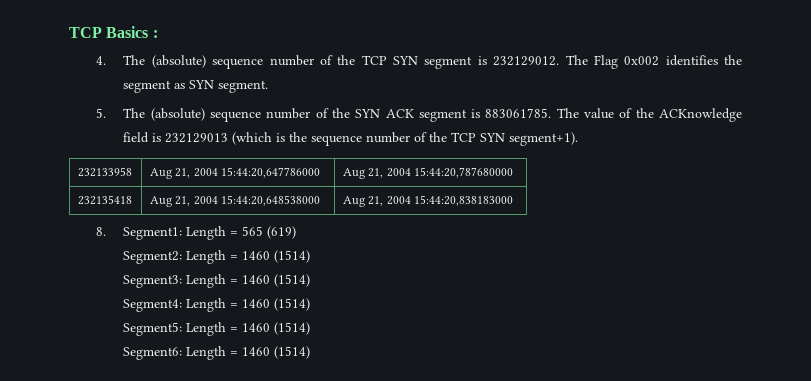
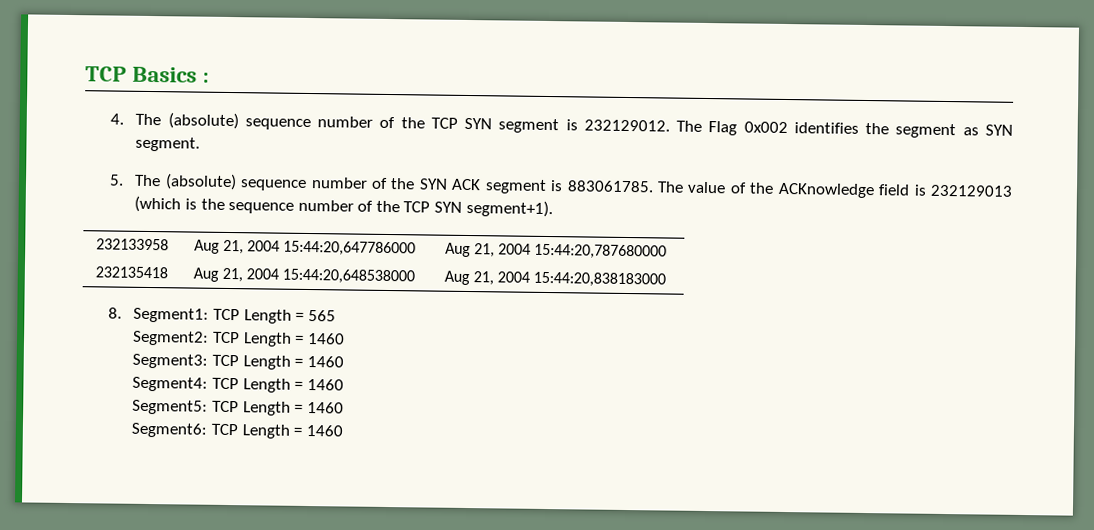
- 8. Segment1: Length = 565 (619)
+ 8. Segment1: TCP Length = 565
- Segment2: Length = 1460 (1514)
+ Segment2: TCP Length = 1460
- Segment3: Length = 1460 (1514)
+ Segment3: TCP Length = 1460
- Segment4: Length = 1460 (1514)
+ Segment4: TCP Length = 1460
- Segment5: Length = 1460 (1514)
+ Segment5: TCP Length = 1460
- Segment6: Length = 1460 (1514)
+ Segment6: TCP Length = 1460

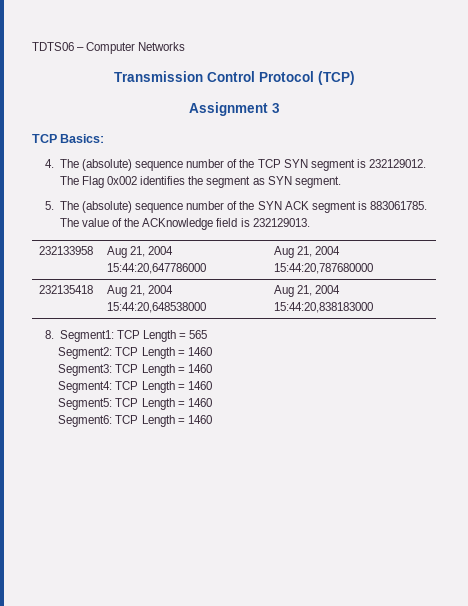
- TCP Basics :
+ TDTS06 – Computer Networks
+ Transmission Control Protocol (TCP)
+ Assignment 3
+ TCP Basics:
- The value of the ACKnowledge field is 232129013 (which is the sequence number of the TCP SYN segment+1).
+ The value of the ACKnowledge field is 232129013.

